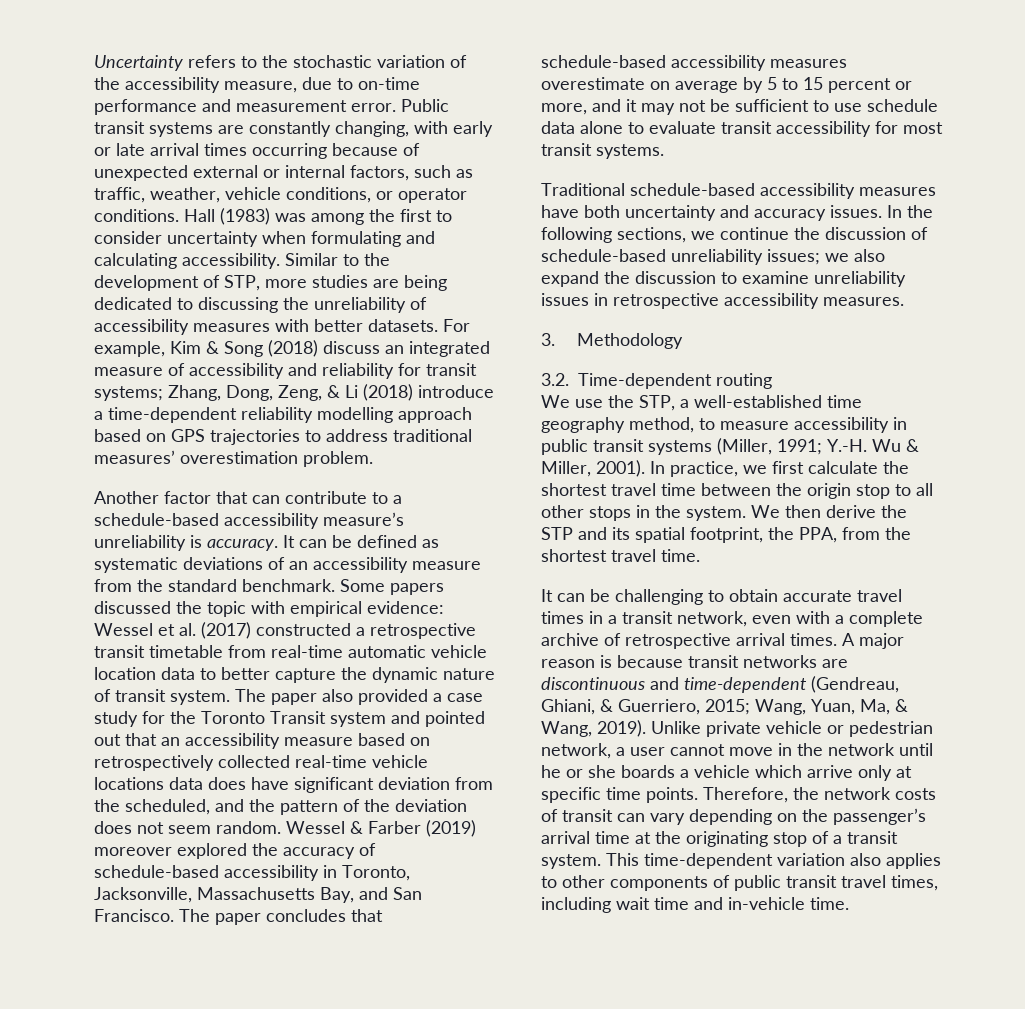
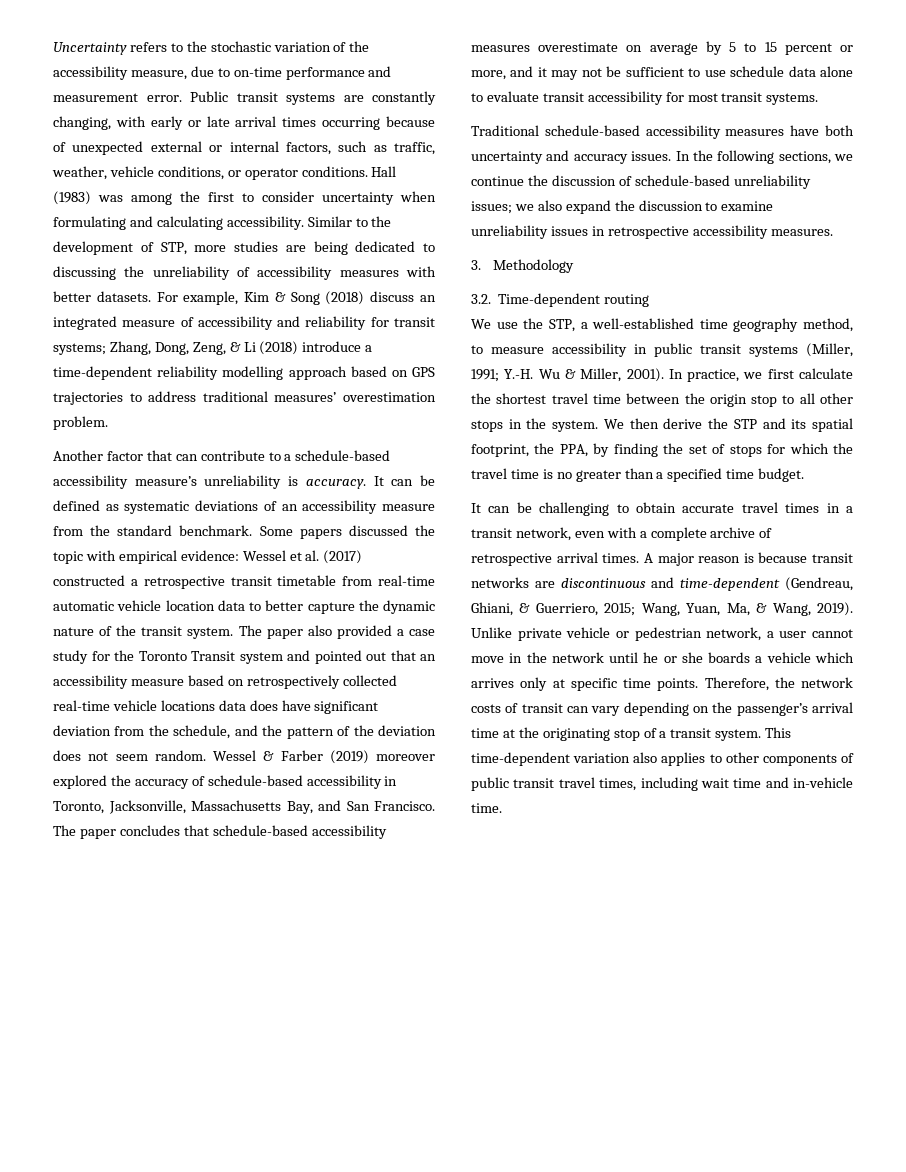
- Some papers discussed the topic with empirical evidence: Wessel et al. (2017) constructed a retrospective transit timetable from real-time automatic vehicle location data to better capture the dynamic nature of transit system.
+ Some papers discussed the topic with empirical evidence: Wessel et al. (2017) constructed a retrospective transit timetable from real-time automatic vehicle location data to better capture the dynamic nature of the transit system.
- The paper also provided a case study for the Toronto Transit system and pointed out that an accessibility measure based on retrospectively collected real-time vehicle locations data does have significant deviation from the scheduled, and the pattern of the deviation does not seem random.
+ The paper also provided a case study for the Toronto Transit system and pointed out that an accessibility measure based on retrospectively collected real-time vehicle locations data does have significant deviation from the schedule, and the pattern of the deviation does not seem random.
- We then derive the STP and its spatial footprint, the PPA, from the shortest travel time.
+ We then derive the STP and its spatial footprint, the PPA, by finding the set of stops for which the travel time is no greater than a specified time budget.
- Unlike private vehicle or pedestrian network, a user cannot move in the network until he or she boards a vehicle which arrive only at specific time points.
+ Unlike private vehicle or pedestrian network, a user cannot move in the network until he or she boards a vehicle which arrives only at specific time points.

